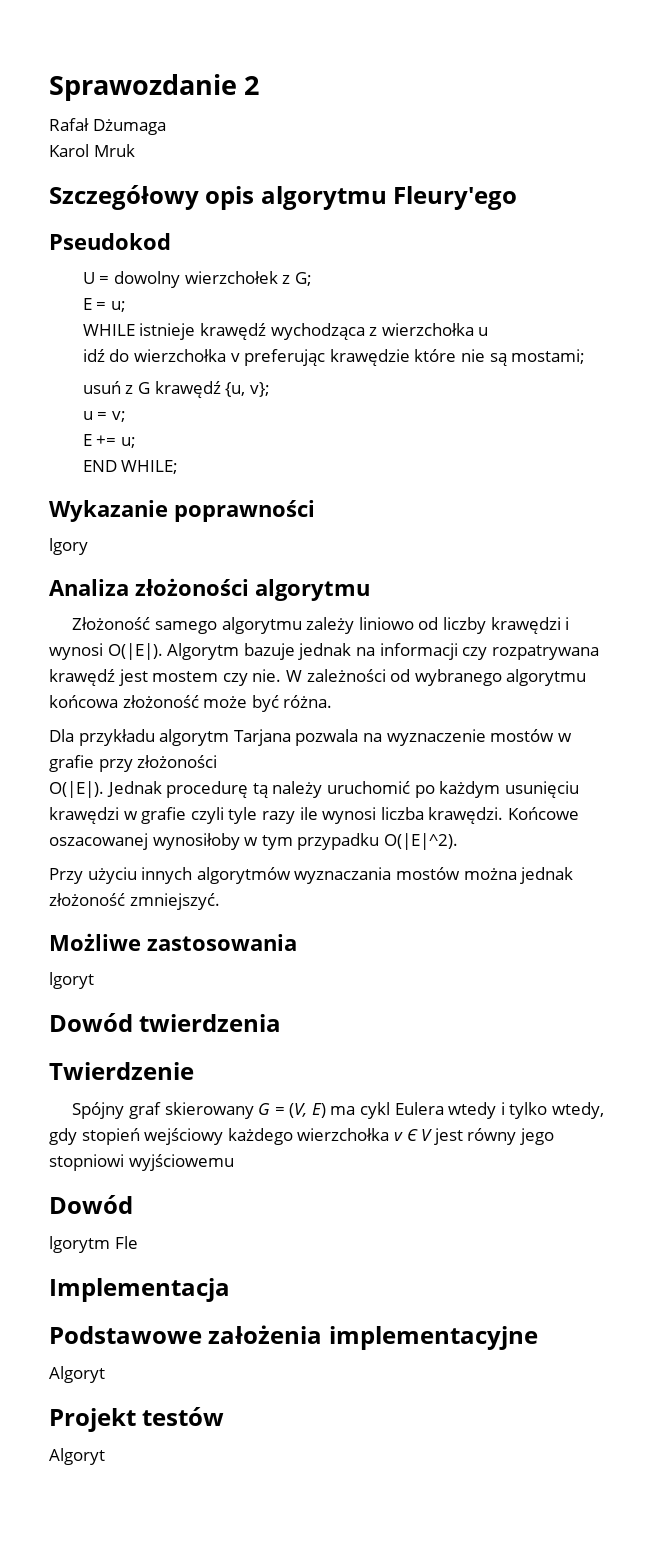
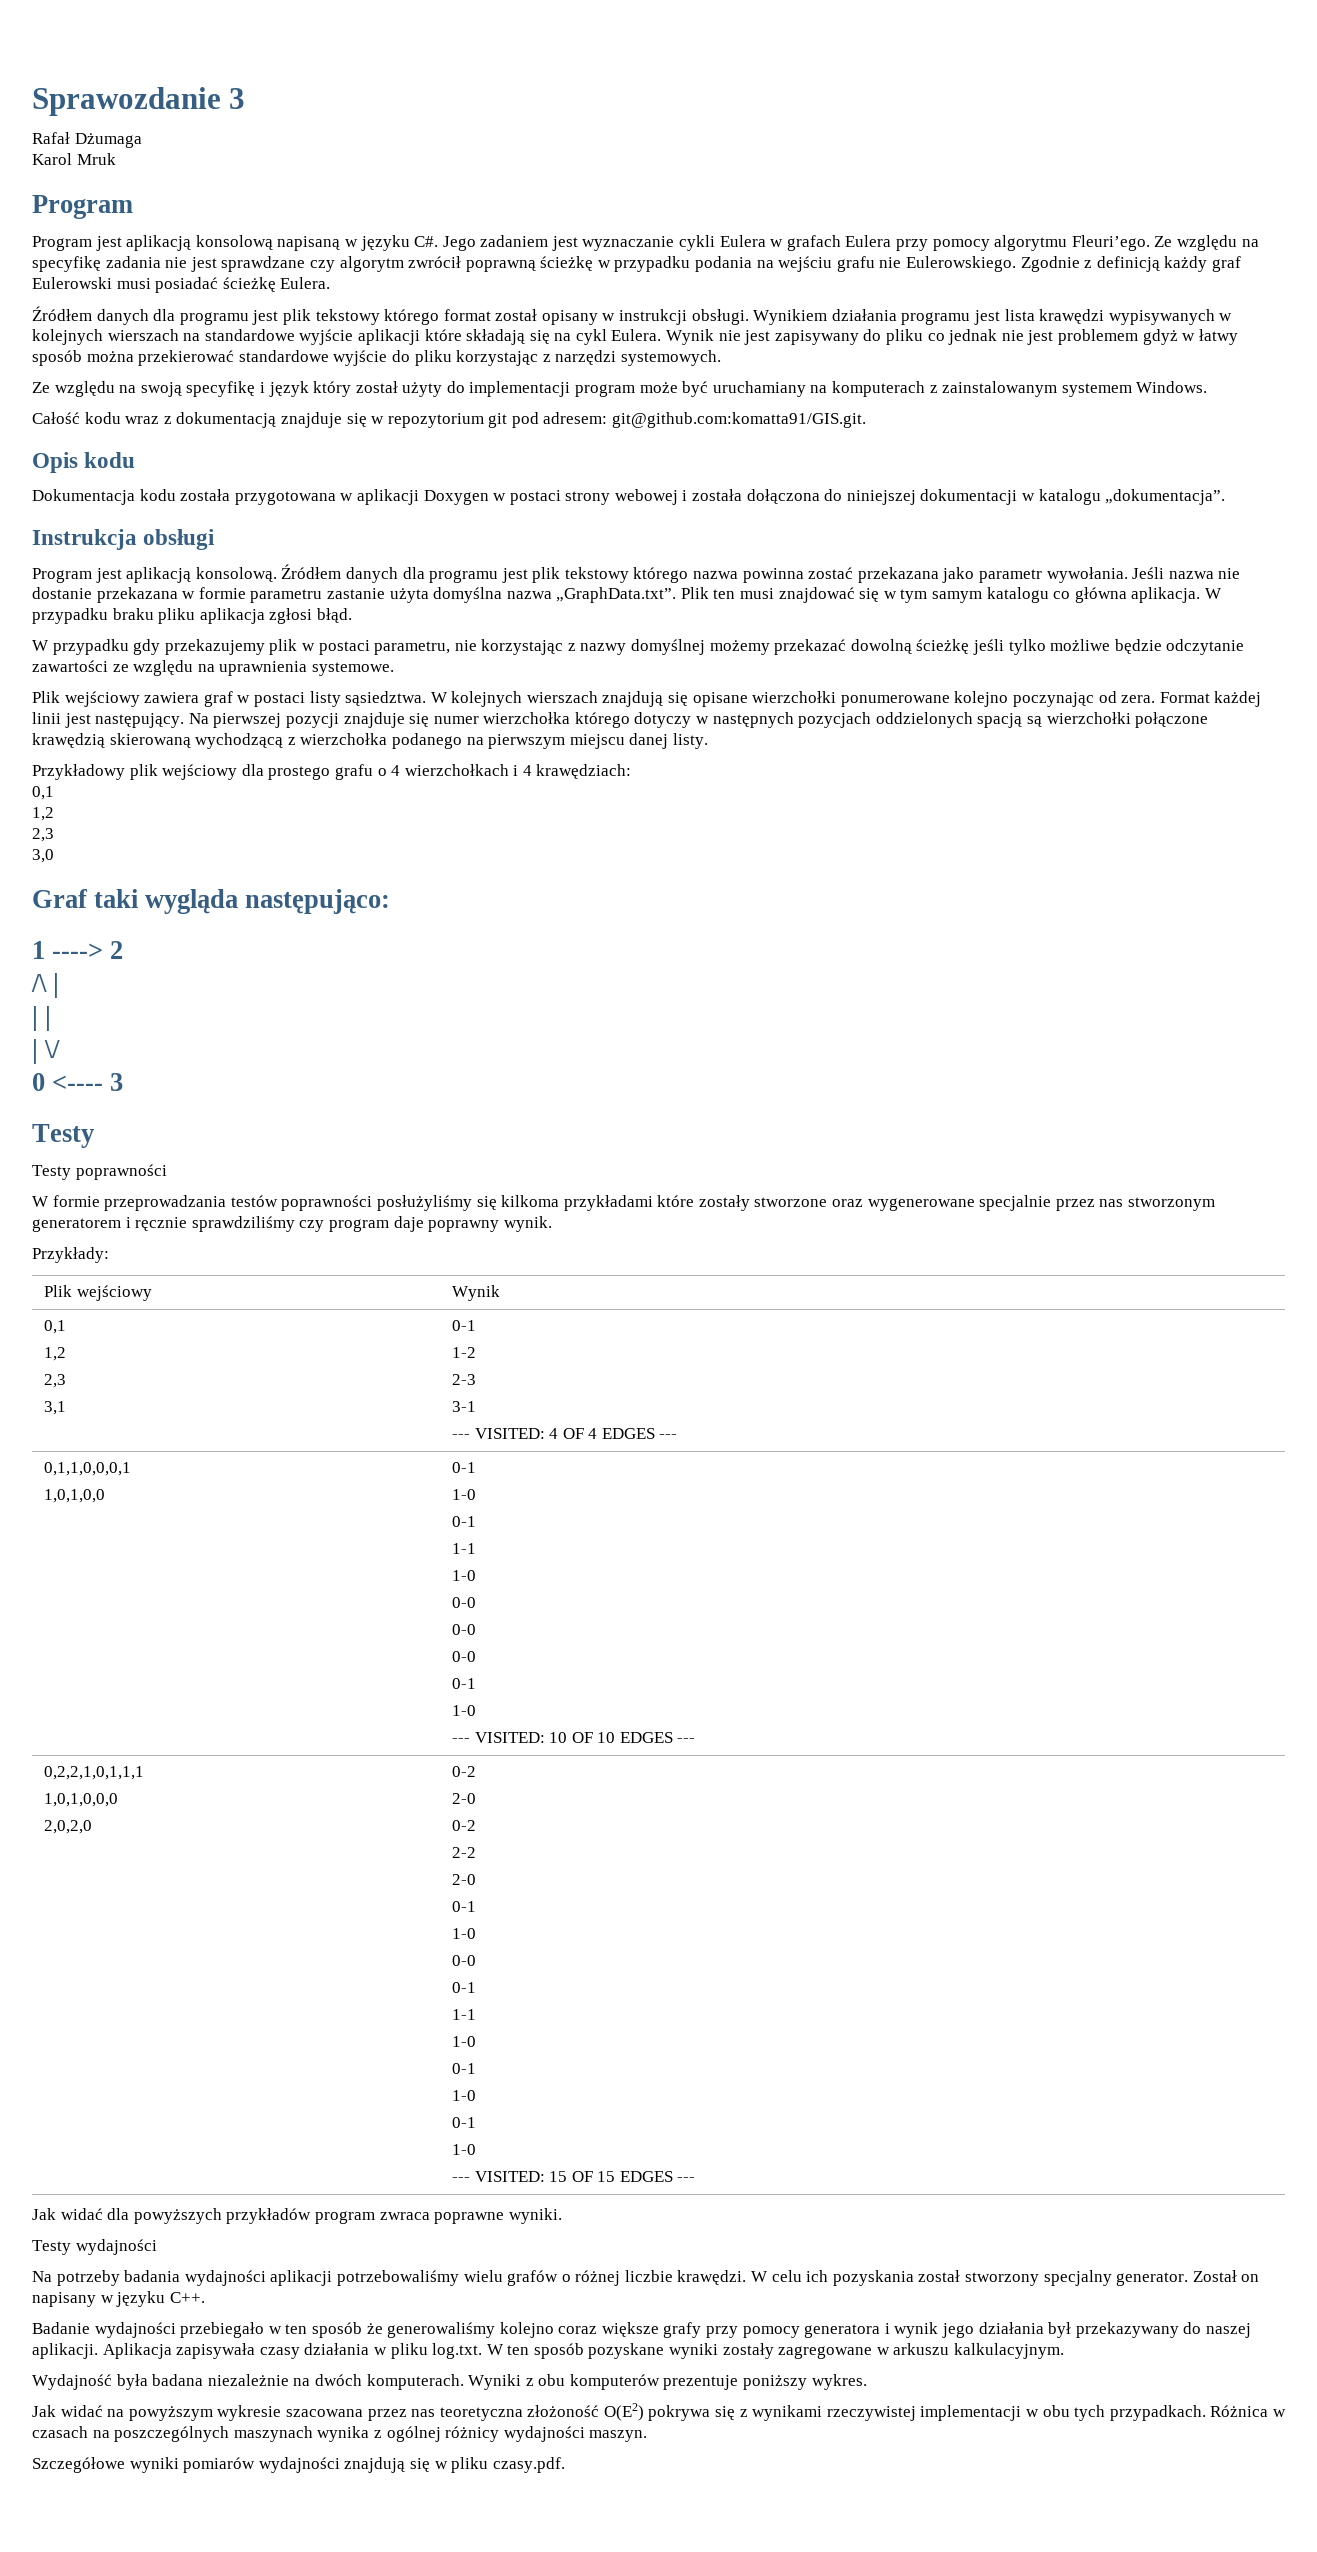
- Sprawozdanie 2
+ Sprawozdanie 3
  Karol Mruk
- Szczegółowy opis algorytmu Fleury'ego
- Pseudokod
- U = dowolny wierzchołek z G;
- E = u;
- WHILE istnieje krawędź wychodząca z wierzchołka u
- idź do wierzchołka v preferując krawędzie które nie są mostami;
- usuń z G krawędź {u, v};
- u = v;
- E += u;
- END WHILE;
- Wykazanie poprawności
- lgory
- Analiza złożoności algorytmu
- Złożoność samego algorytmu zależy liniowo od liczby krawędzi i wynosi O(|E|). Algorytm bazuje jednak na informacji czy rozpatrywana krawędź jest mostem czy nie. W zależności od wybranego algorytmu końcowa złożoność może być różna.
- Dla przykładu algorytm Tarjana pozwala na wyznaczenie mostów w grafie przy złożoności
- O(|E|). Jednak procedurę tą należy uruchomić po każdym usunięciu krawędzi w grafie czyli tyle razy ile wynosi liczba krawędzi. Końcowe oszacowanej wynosiłoby w tym przypadku O(|E|^2).
- Przy użyciu innych algorytmów wyznaczania mostów można jednak złożoność zmniejszyć.
- Możliwe zastosowania
- lgoryt
- Dowód twierdzenia
- Twierdzenie
- Spójny graf skierowany G = (V, E) ma cykl Eulera wtedy i tylko wtedy, gdy stopień wejściowy każdego wierzchołka v Є V jest równy jego stopniowi wyjściowemu
- Dowód
- lgorytm Fle
- Implementacja
- Podstawowe założenia implementacyjne
- Algoryt
- Projekt testów
- Algoryt
+ Program
+ Program jest aplikacją konsolową napisaną w języku C#. Jego zadaniem jest wyznaczanie cykli Eulera w grafach Eulera przy pomocy algorytmu Fleuri’ego. Ze względu na specyfikę zadania nie jest sprawdzane czy algorytm zwrócił poprawną ścieżkę w przypadku podania na wejściu grafu nie Eulerowskiego. Zgodnie z definicją każdy graf Eulerowski musi posiadać ścieżkę Eulera.
+ Źródłem danych dla programu jest plik tekstowy którego format został opisany w instrukcji obsługi. Wynikiem działania programu jest lista krawędzi wypisywanych w kolejnych wierszach na standardowe wyjście aplikacji które składają się na cykl Eulera. Wynik nie jest zapisywany do pliku co jednak nie jest problemem gdyż w łatwy sposób można przekierować standardowe wyjście do pliku korzystając z narzędzi systemowych.
+ Ze względu na swoją specyfikę i język który został użyty do implementacji program może być uruchamiany na komputerach z zainstalowanym systemem Windows.
+ Całość kodu wraz z dokumentacją znajduje się w repozytorium git pod adresem: git@github.com:komatta91/GIS.git.
+ Opis kodu
+ Dokumentacja kodu została przygotowana w aplikacji Doxygen w postaci strony webowej i została dołączona do niniejszej dokumentacji w katalogu „dokumentacja”.
+ Instrukcja obsługi
+ Program jest aplikacją konsolową. Źródłem danych dla programu jest plik tekstowy którego nazwa powinna zostać przekazana jako parametr wywołania. Jeśli nazwa nie dostanie przekazana w formie parametru zastanie użyta domyślna nazwa „GraphData.txt”. Plik ten musi znajdować się w tym samym katalogu co główna aplikacja. W przypadku braku pliku aplikacja zgłosi błąd.
+ W przypadku gdy przekazujemy plik w postaci parametru, nie korzystając z nazwy domyślnej możemy przekazać dowolną ścieżkę jeśli tylko możliwe będzie odczytanie zawartości ze względu na uprawnienia systemowe.
+ Plik wejściowy zawiera graf w postaci listy sąsiedztwa. W kolejnych wierszach znajdują się opisane wierzchołki ponumerowane kolejno poczynając od zera. Format każdej linii jest następujący. Na pierwszej pozycji znajduje się numer wierzchołka którego dotyczy w następnych pozycjach oddzielonych spacją są wierzchołki połączone krawędzią skierowaną wychodzącą z wierzchołka podanego na pierwszym miejscu danej listy.
+ Przykładowy plik wejściowy dla prostego grafu o 4 wierzchołkach i 4 krawędziach:
+ 0,1
+ 1,2
+ 2,3
+ 3,0
+ Graf taki wygląda następująco:
+ 1 ----> 2
+ /\ |
+ | |
+ | \/
+ 0 <---- 3
+ Testy
+ Testy poprawności
+ W formie przeprowadzania testów poprawności posłużyliśmy się kilkoma przykładami które zostały stworzone oraz wygenerowane specjalnie przez nas stworzonym generatorem i ręcznie sprawdziliśmy czy program daje poprawny wynik.
+ Przykłady:
+ Plik wejściowy | Wynik
+ 0,1
+ 1,2
+ 2,3
+ 3,1 | 0-1
+ 1-2
+ 2-3
+ 3-1
+ --- VISITED: 4 OF 4 EDGES ---
+ 0,1,1,0,0,0,1
+ 1,0,1,0,0 | 0-1
+ 1-0
+ 0-1
+ 1-1
+ 1-0
+ 0-0
+ 0-0
+ 0-0
+ 0-1
+ 1-0
+ --- VISITED: 10 OF 10 EDGES ---
+ 0,2,2,1,0,1,1,1
+ 1,0,1,0,0,0
+ 2,0,2,0 | 0-2
+ 2-0
+ 0-2
+ 2-2
+ 2-0
+ 0-1
+ 1-0
+ 0-0
+ 0-1
+ 1-1
+ 1-0
+ 0-1
+ 1-0
+ 0-1
+ 1-0
+ --- VISITED: 15 OF 15 EDGES ---
+ Jak widać dla powyższych przykładów program zwraca poprawne wyniki.
+ Testy wydajności
+ Na potrzeby badania wydajności aplikacji potrzebowaliśmy wielu grafów o różnej liczbie krawędzi. W celu ich pozyskania został stworzony specjalny generator. Został on napisany w języku C++.
+ Badanie wydajności przebiegało w ten sposób że generowaliśmy kolejno coraz większe grafy przy pomocy generatora i wynik jego działania był przekazywany do naszej aplikacji. Aplikacja zapisywała czasy działania w pliku log.txt. W ten sposób pozyskane wyniki zostały zagregowane w arkuszu kalkulacyjnym.
+ Wydajność była badana niezależnie na dwóch komputerach. Wyniki z obu komputerów prezentuje poniższy wykres.
+ Jak widać na powyższym wykresie szacowana przez nas teoretyczna złożoność O(E2) pokrywa się z wynikami rzeczywistej implementacji w obu tych przypadkach. Różnica w czasach na poszczególnych maszynach wynika z ogólnej różnicy wydajności maszyn.
+ Szczegółowe wyniki pomiarów wydajności znajdują się w pliku czasy.pdf.

